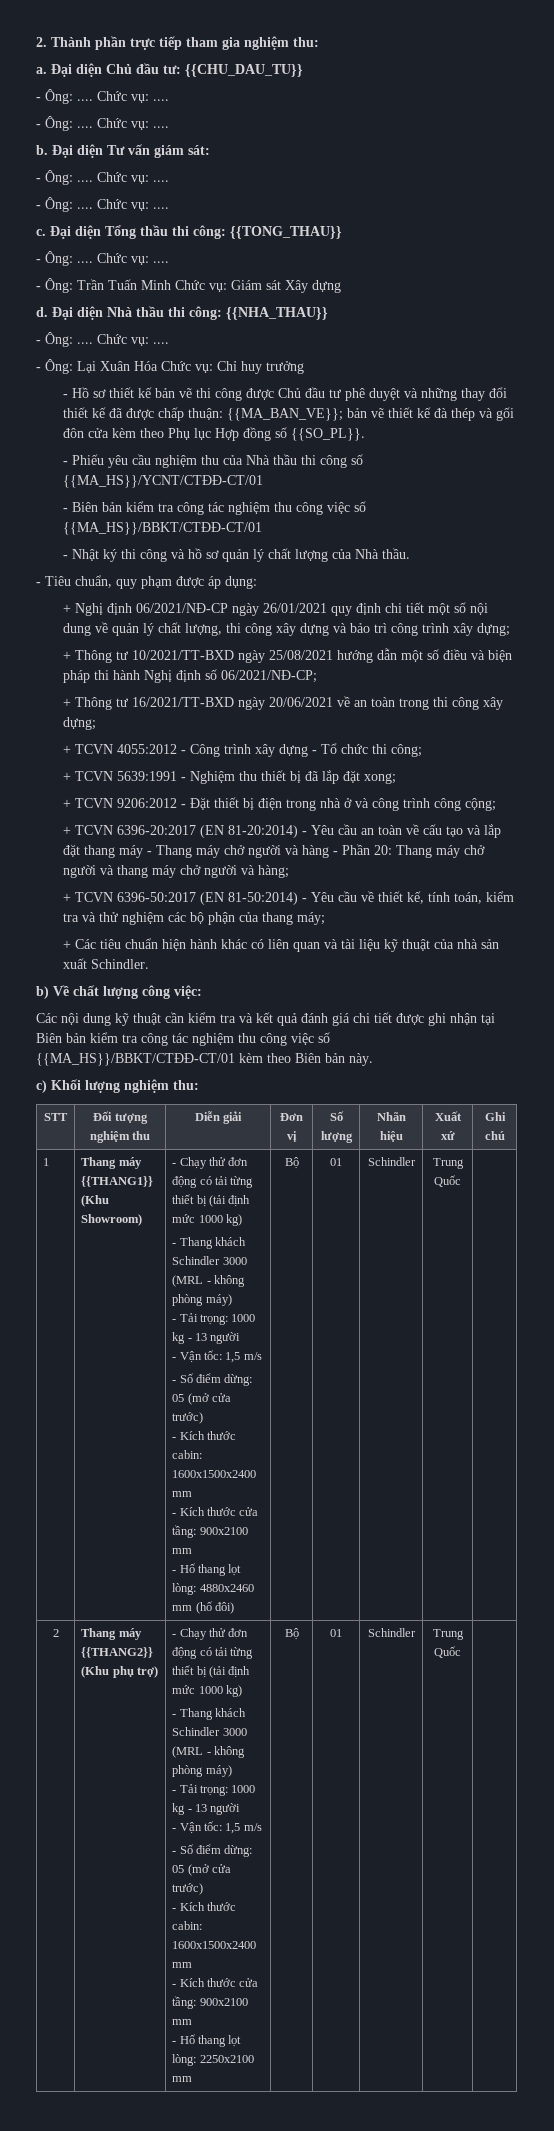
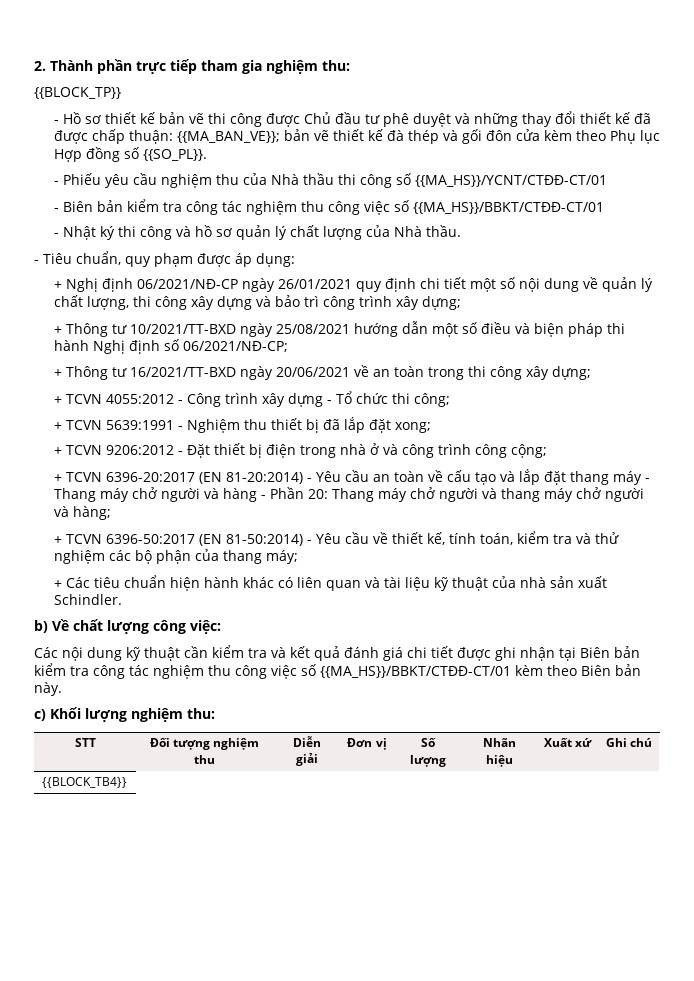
- a. Đại diện Chủ đầu tư: {{CHU_DAU_TU}}
- - Ông: .... Chức vụ: ....
- - Ông: .... Chức vụ: ....
- b. Đại diện Tư vấn giám sát:
- - Ông: .... Chức vụ: ....
- - Ông: .... Chức vụ: ....
- c. Đại diện Tổng thầu thi công: {{TONG_THAU}}
- - Ông: .... Chức vụ: ....
- - Ông: Trần Tuấn Minh Chức vụ: Giám sát Xây dựng
- d. Đại diện Nhà thầu thi công: {{NHA_THAU}}
- - Ông: .... Chức vụ: ....
- - Ông: Lại Xuân Hóa Chức vụ: Chỉ huy trưởng
+ {{BLOCK_TP}}
- 1 | Thang máy {{THANG1}} (Khu Showroom) | - Chạy thử đơn động có tải từng thiết bị (tải định mức 1000 kg)
- - Thang khách Schindler 3000 (MRL - không phòng máy)
- - Tải trọng: 1000 kg - 13 người
- - Vận tốc: 1,5 m/s
- - Số điểm dừng: 05 (mở cửa trước)
- - Kích thước cabin: 1600x1500x2400 mm
- - Kích thước cửa tầng: 900x2100 mm
- - Hố thang lọt lòng: 4880x2460 mm (hố đôi) | Bộ | 01 | Schindler | Trung Quốc |
- 2 | Thang máy {{THANG2}} (Khu phụ trợ) | - Chạy thử đơn động có tải từng thiết bị (tải định mức 1000 kg)
- - Thang khách Schindler 3000 (MRL - không phòng máy)
- - Tải trọng: 1000 kg - 13 người
- - Vận tốc: 1,5 m/s
- - Số điểm dừng: 05 (mở cửa trước)
- - Kích thước cabin: 1600x1500x2400 mm
- - Kích thước cửa tầng: 900x2100 mm
- - Hố thang lọt lòng: 2250x2100 mm | Bộ | 01 | Schindler | Trung Quốc
+ {{BLOCK_TB4}}

